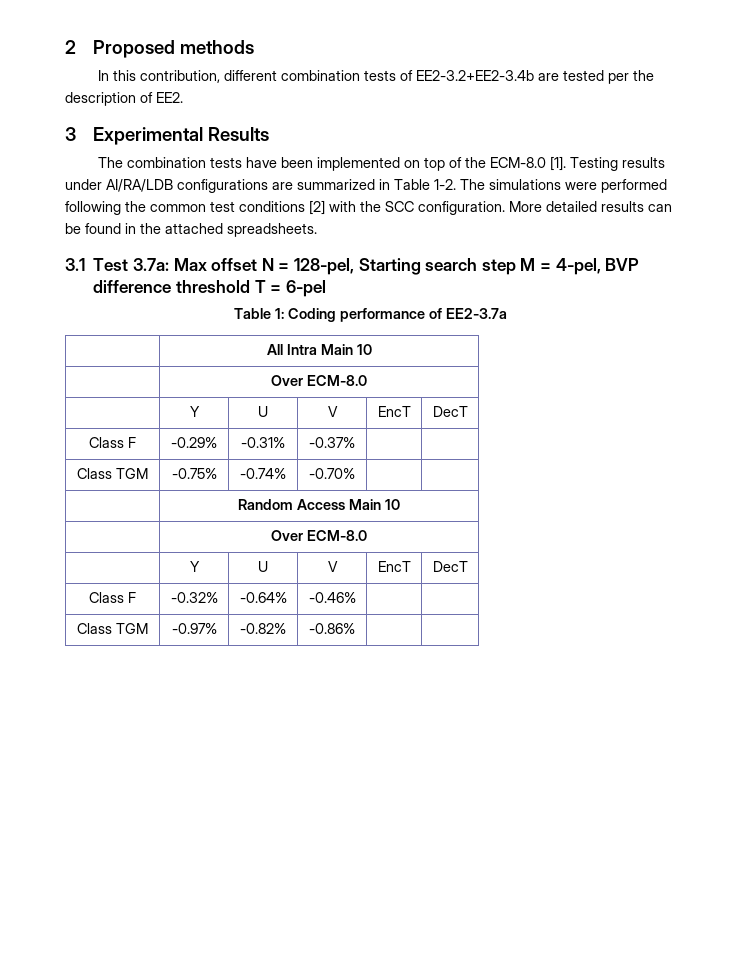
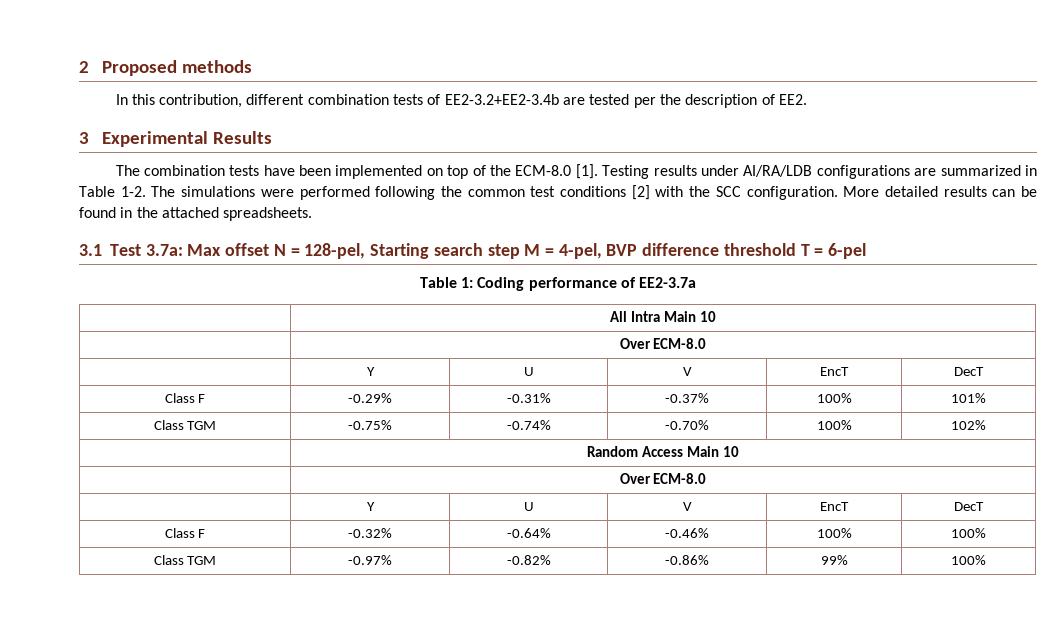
- Class F | -0.29% | -0.31% | -0.37% | |
+ Class F | -0.29% | -0.31% | -0.37% | 100% | 101%
- Class TGM | -0.75% | -0.74% | -0.70% | |
+ Class TGM | -0.75% | -0.74% | -0.70% | 100% | 102%
- Class F | -0.32% | -0.64% | -0.46% | |
+ Class F | -0.32% | -0.64% | -0.46% | 100% | 100%
- Class TGM | -0.97% | -0.82% | -0.86% | |
+ Class TGM | -0.97% | -0.82% | -0.86% | 99% | 100%

